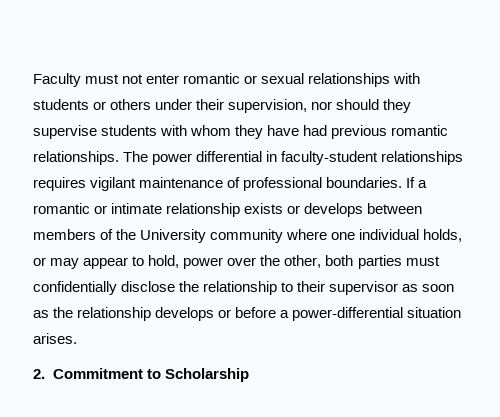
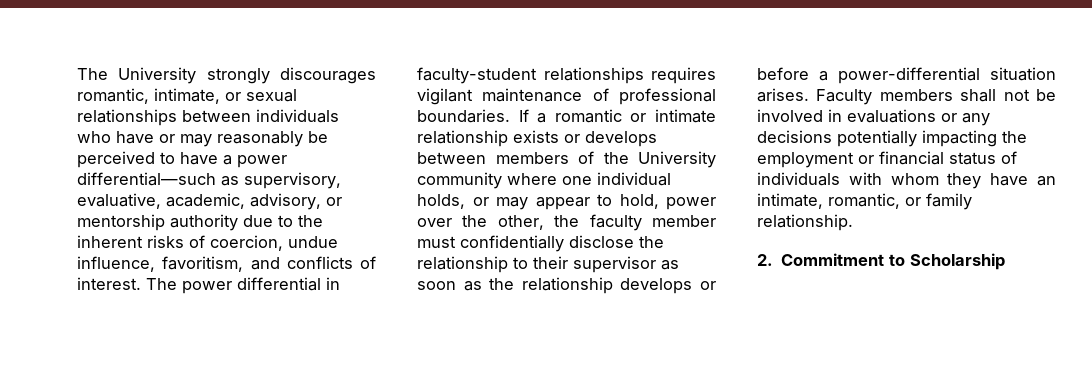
- Faculty must not enter romantic or sexual relationships with students or others under their supervision, nor should they supervise students with whom they have had previous romantic relationships.
+ The University strongly discourages romantic, intimate, or sexual relationships between individuals who have or may reasonably be perceived to have a power differential—such as supervisory, evaluative, academic, advisory, or mentorship authority due to the inherent risks of coercion, undue influence, favoritism, and conflicts of interest.
- If a romantic or intimate relationship exists or develops between members of the University community where one individual holds, or may appear to hold, power over the other, both parties must confidentially disclose the relationship to their supervisor as soon as the relationship develops or before a power-differential situation arises.
+ If a romantic or intimate relationship exists or develops between members of the University community where one individual holds, or may appear to hold, power over the other, the faculty member must confidentially disclose the relationship to their supervisor as soon as the relationship develops or before a power-differential situation arises. Faculty members shall not be involved in evaluations or any decisions potentially impacting the employment or financial status of individuals with whom they have an intimate, romantic, or family relationship.

